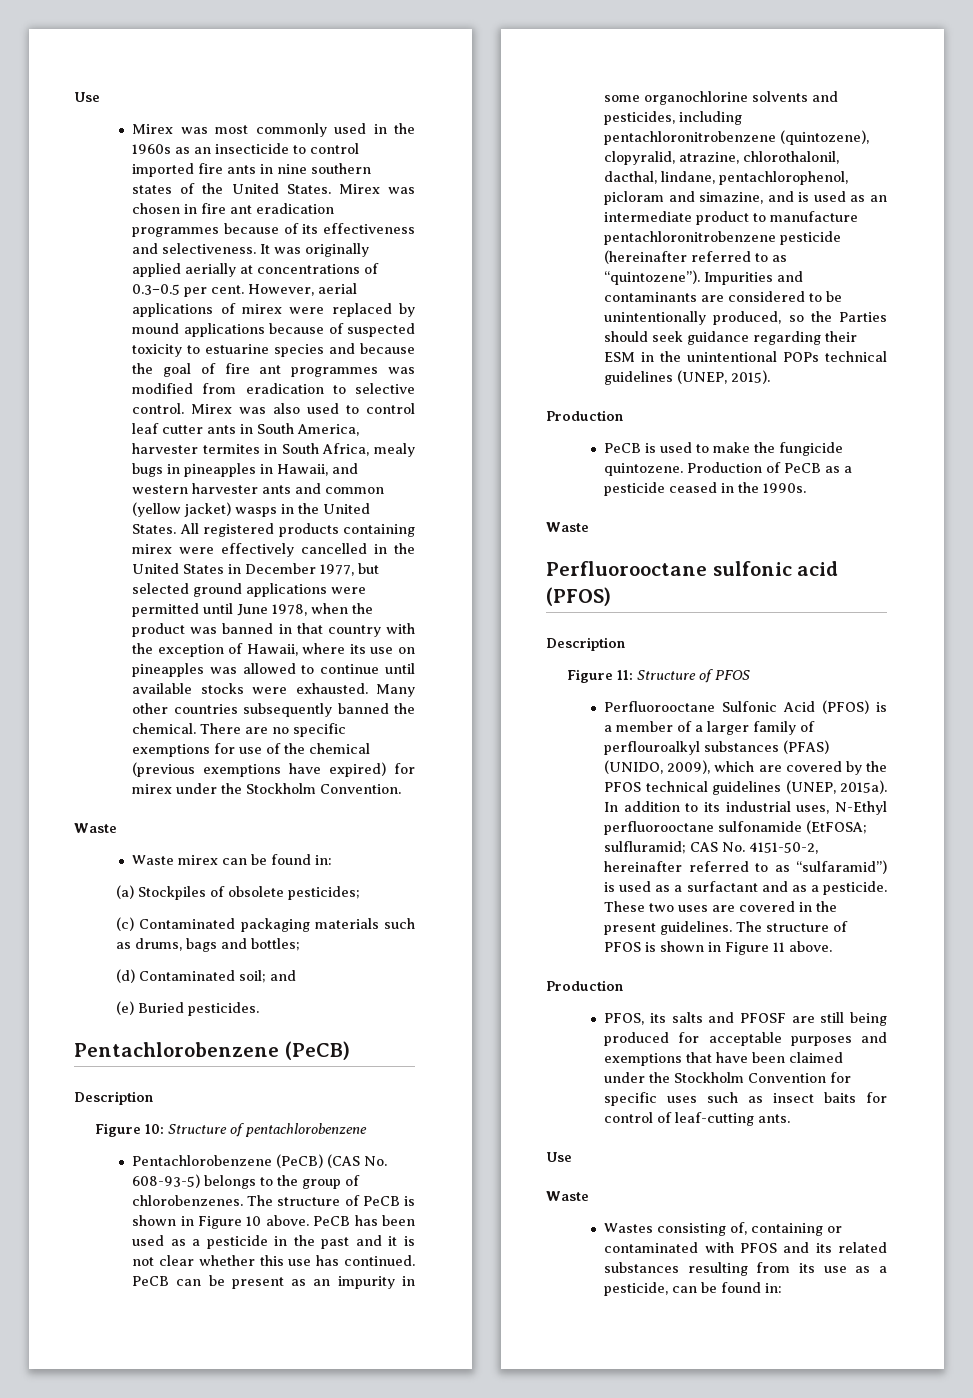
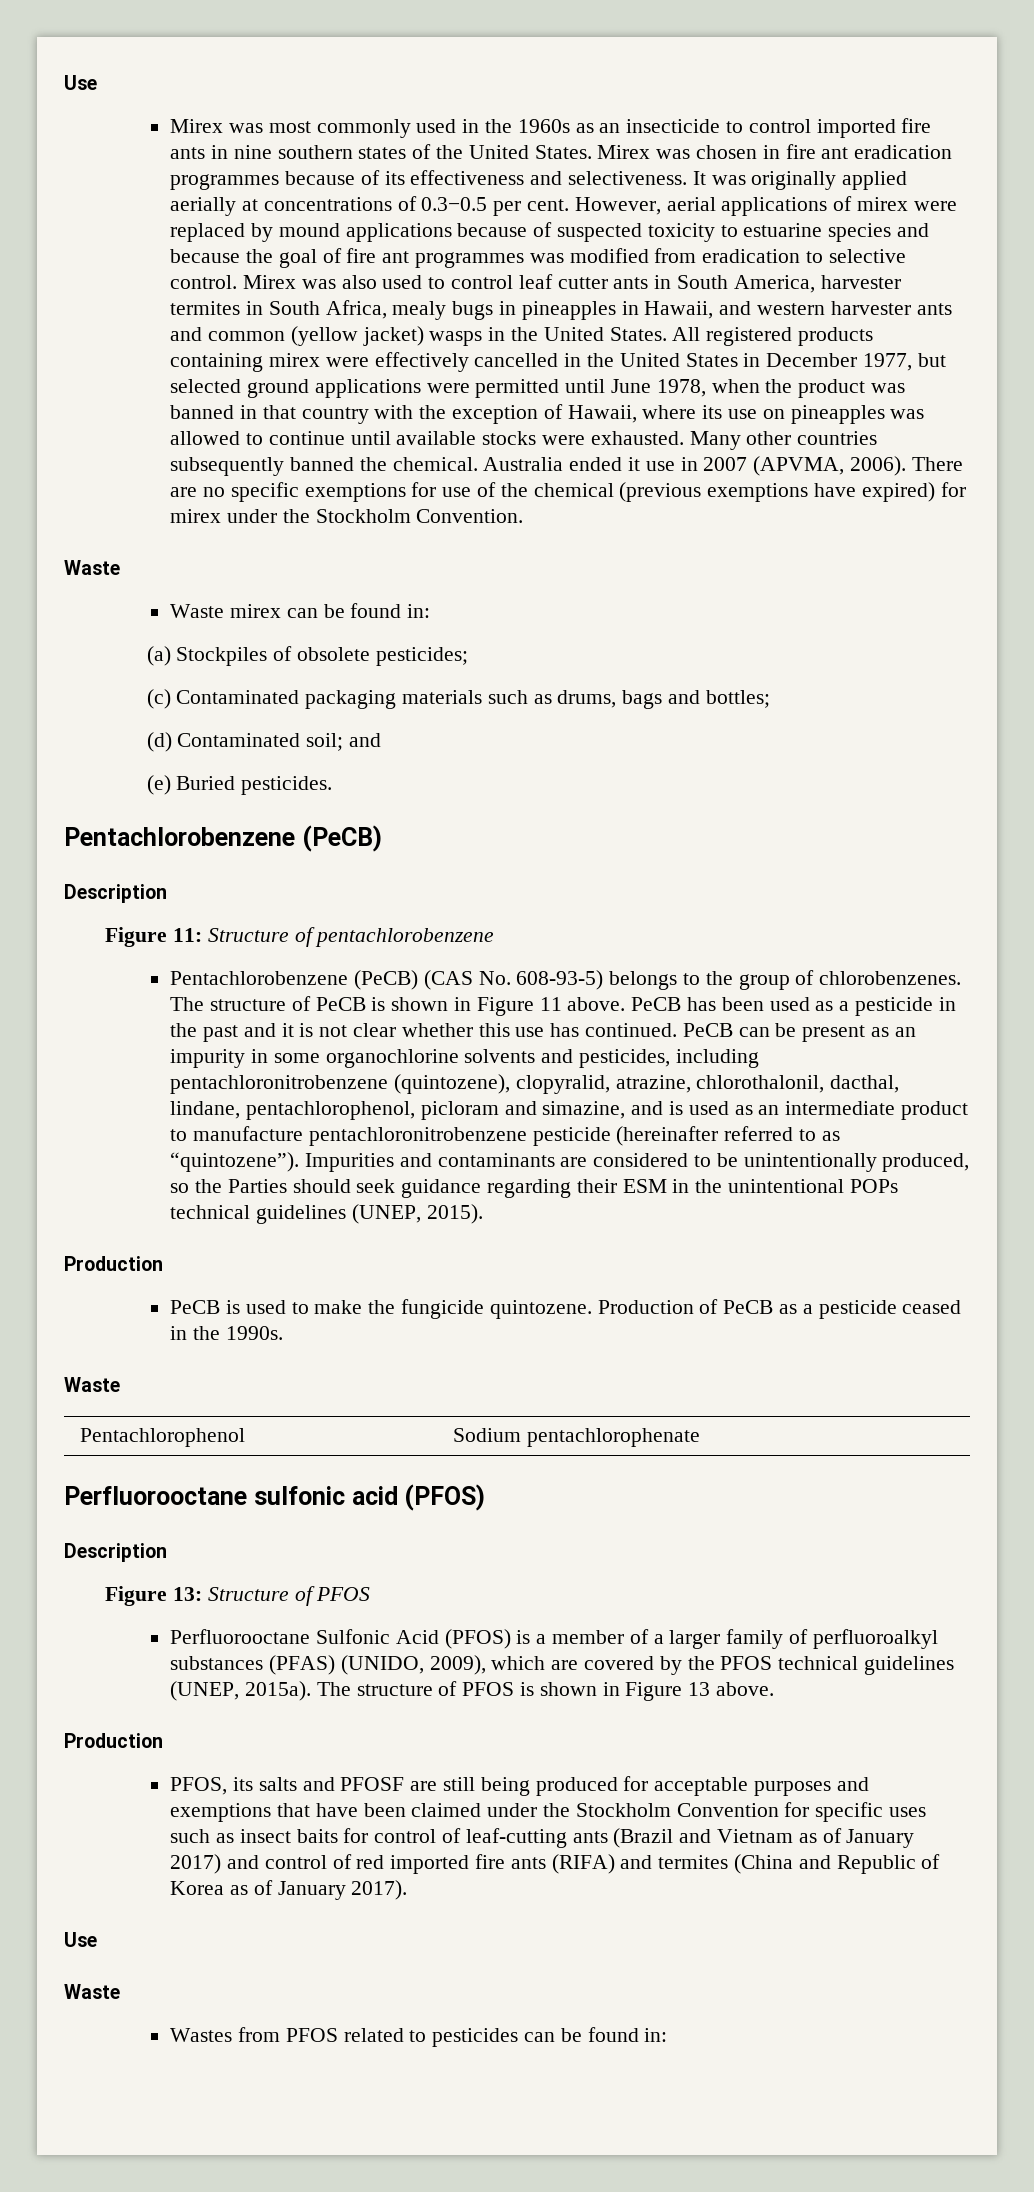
+ Australia ended it use in 2007 (APVMA, 2006).
- Figure 10: Structure of pentachlorobenzene
+ Figure 11: Structure of pentachlorobenzene
- The structure of PeCB is shown in Figure 10 above.
+ The structure of PeCB is shown in Figure 11 above.
+ Pentachlorophenol | Sodium pentachlorophenate
- Figure 11: Structure of PFOS
+ Figure 13: Structure of PFOS
- Perfluorooctane Sulfonic Acid (PFOS) is a member of a larger family of perflouroalkyl substances (PFAS) (UNIDO, 2009), which are covered by the PFOS technical guidelines (UNEP, 2015a).
+ Perfluorooctane Sulfonic Acid (PFOS) is a member of a larger family of perfluoroalkyl substances (PFAS) (UNIDO, 2009), which are covered by the PFOS technical guidelines (UNEP, 2015a).
- In addition to its industrial uses, N-Ethyl perfluorooctane sulfonamide (EtFOSA; sulfluramid; CAS No. 4151-50-2, hereinafter referred to as “sulfaramid”) is used as a surfactant and as a pesticide. These two uses are covered in the present guidelines.
- The structure of PFOS is shown in Figure 11 above.
+ The structure of PFOS is shown in Figure 13 above.
- PFOS, its salts and PFOSF are still being produced for acceptable purposes and exemptions that have been claimed under the Stockholm Convention for specific uses such as insect baits for control of leaf-cutting ants.
+ PFOS, its salts and PFOSF are still being produced for acceptable purposes and exemptions that have been claimed under the Stockholm Convention for specific uses such as insect baits for control of leaf-cutting ants (Brazil and Vietnam as of January 2017) and control of red imported fire ants (RIFA) and termites (China and Republic of Korea as of January 2017).
  Use
  Waste
- Wastes consisting of, containing or contaminated with PFOS and its related substances resulting from its use as a pesticide, can be found in:
+ Wastes from PFOS related to pesticides can be found in:

